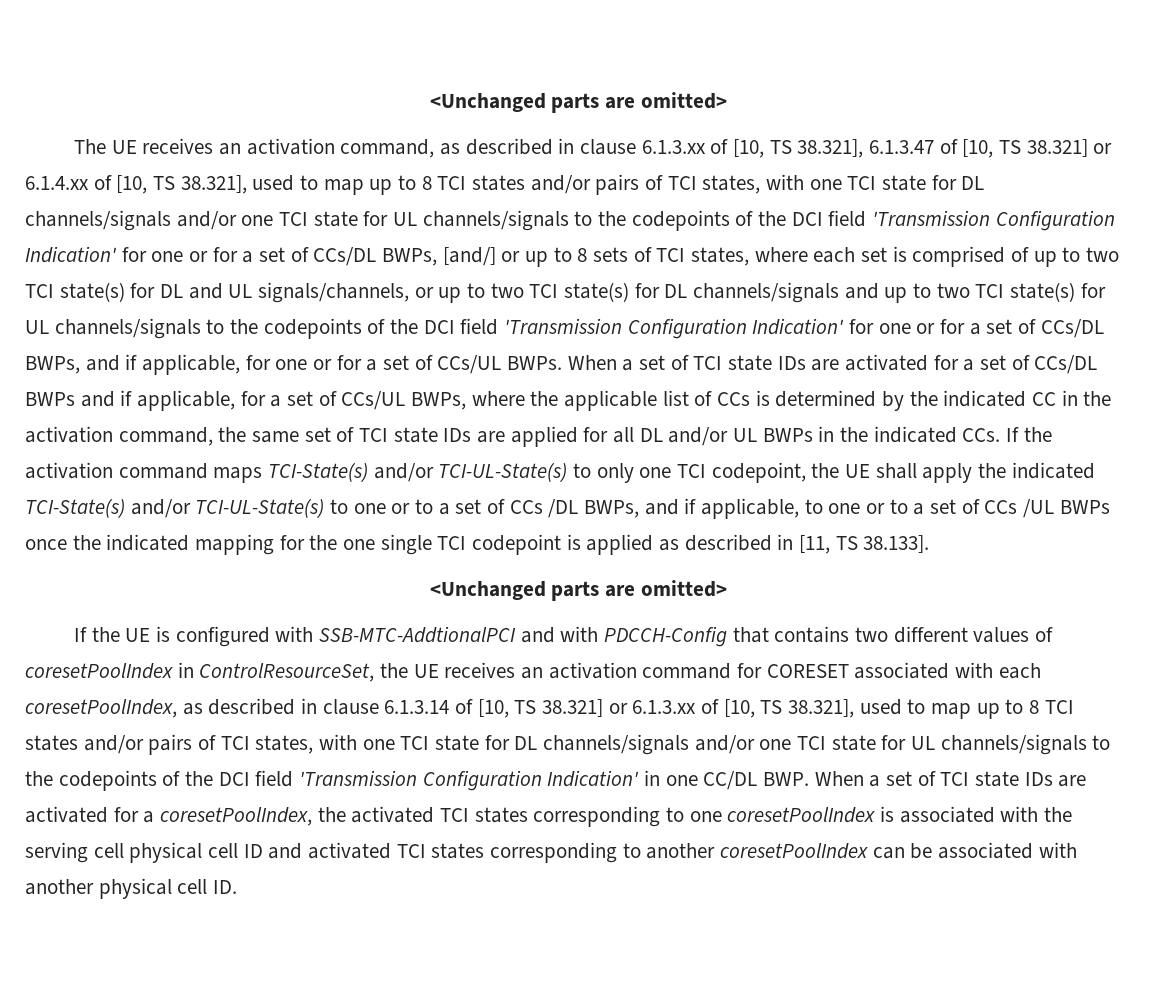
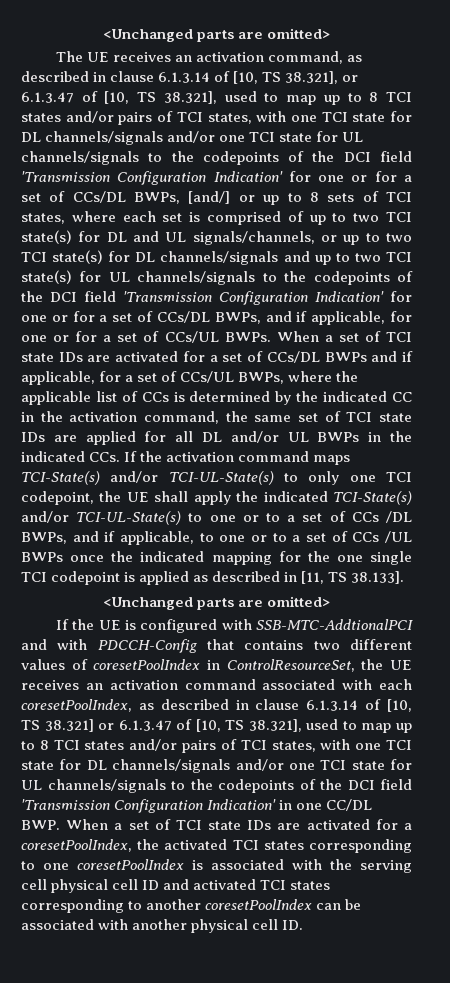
- The UE receives an activation command, as described in clause 6.1.3.xx of [10, TS 38.321], 6.1.3.47 of [10, TS 38.321] or 6.1.4.xx of [10, TS 38.321], used to map up to 8 TCI states and/or pairs of TCI states, with one TCI state for DL channels/signals and/or one TCI state for UL channels/signals to the codepoints of the DCI field 'Transmission Configuration Indication' for one or for a set of CCs/DL BWPs, [and/] or up to 8 sets of TCI states, where each set is comprised of up to two TCI state(s) for DL and UL signals/channels, or up to two TCI state(s) for DL channels/signals and up to two TCI state(s) for UL channels/signals to the codepoints of the DCI field 'Transmission Configuration Indication' for one or for a set of CCs/DL BWPs, and if applicable, for one or for a set of CCs/UL BWPs.
+ The UE receives an activation command, as described in clause 6.1.3.14 of [10, TS 38.321], or 6.1.3.47 of [10, TS 38.321], used to map up to 8 TCI states and/or pairs of TCI states, with one TCI state for DL channels/signals and/or one TCI state for UL channels/signals to the codepoints of the DCI field 'Transmission Configuration Indication' for one or for a set of CCs/DL BWPs, [and/] or up to 8 sets of TCI states, where each set is comprised of up to two TCI state(s) for DL and UL signals/channels, or up to two TCI state(s) for DL channels/signals and up to two TCI state(s) for UL channels/signals to the codepoints of the DCI field 'Transmission Configuration Indication' for one or for a set of CCs/DL BWPs, and if applicable, for one or for a set of CCs/UL BWPs.
- If the UE is configured with SSB-MTC-AddtionalPCI and with PDCCH-Config that contains two different values of coresetPoolIndex in ControlResourceSet, the UE receives an activation command for CORESET associated with each coresetPoolIndex, as described in clause 6.1.3.14 of [10, TS 38.321] or 6.1.3.xx of [10, TS 38.321], used to map up to 8 TCI states and/or pairs of TCI states, with one TCI state for DL channels/signals and/or one TCI state for UL channels/signals to the codepoints of the DCI field 'Transmission Configuration Indication' in one CC/DL BWP. When a set of TCI state IDs are activated for a coresetPoolIndex, the activated TCI states corresponding to one coresetPoolIndex is associated with the serving cell physical cell ID and activated TCI states corresponding to another coresetPoolIndex can be associated with another physical cell ID.
+ If the UE is configured with SSB-MTC-AddtionalPCI and with PDCCH-Config that contains two different values of coresetPoolIndex in ControlResourceSet, the UE receives an activation command associated with each coresetPoolIndex, as described in clause 6.1.3.14 of [10, TS 38.321] or 6.1.3.47 of [10, TS 38.321], used to map up to 8 TCI states and/or pairs of TCI states, with one TCI state for DL channels/signals and/or one TCI state for UL channels/signals to the codepoints of the DCI field 'Transmission Configuration Indication' in one CC/DL BWP. When a set of TCI state IDs are activated for a coresetPoolIndex, the activated TCI states corresponding to one coresetPoolIndex is associated with the serving cell physical cell ID and activated TCI states corresponding to another coresetPoolIndex can be associated with another physical cell ID.

